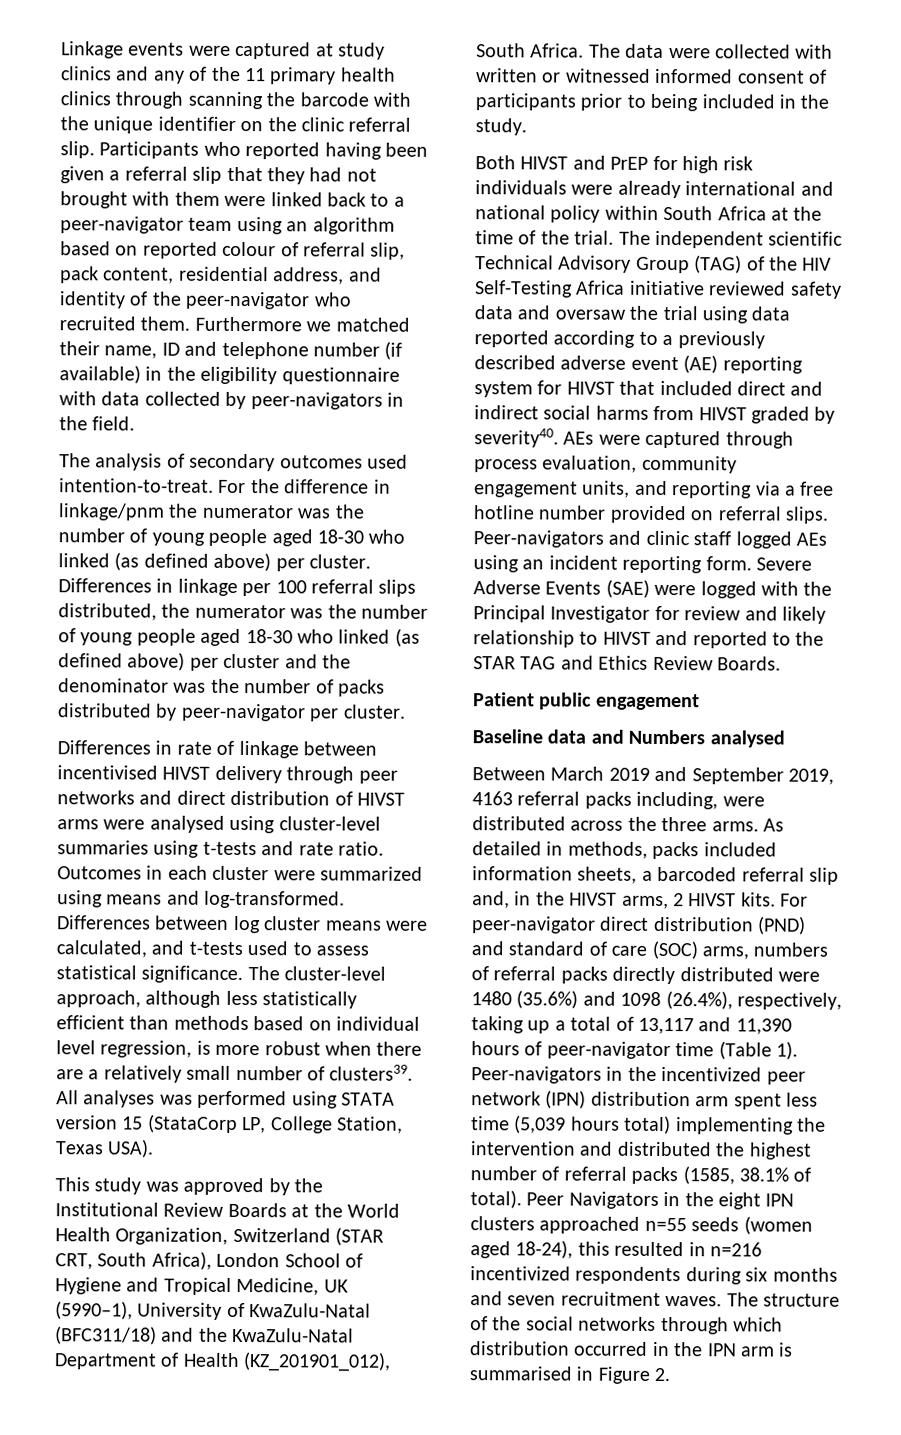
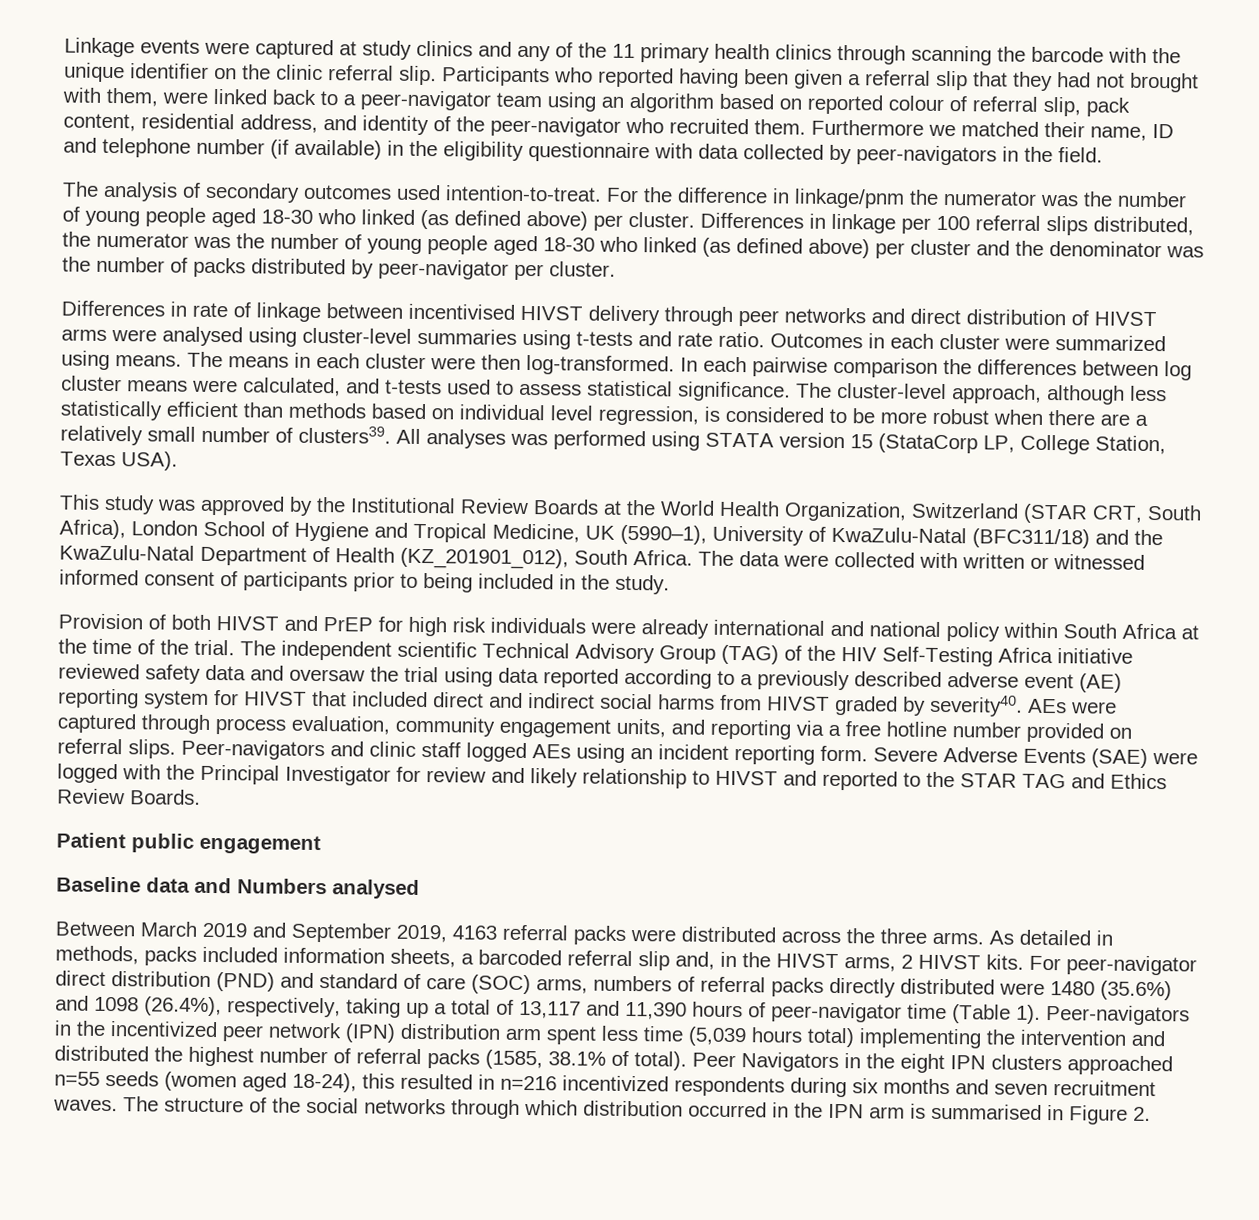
- Participants who reported having been given a referral slip that they had not brought with them were linked back to a peer-navigator team using an algorithm based on reported colour of referral slip, pack content, residential address, and identity of the peer-navigator who recruited them.
+ Participants who reported having been given a referral slip that they had not brought with them, were linked back to a peer-navigator team using an algorithm based on reported colour of referral slip, pack content, residential address, and identity of the peer-navigator who recruited them.
- Outcomes in each cluster were summarized using means and log-transformed. Differences between log cluster means were calculated, and t-tests used to assess statistical significance.
+ Outcomes in each cluster were summarized using means. The means in each cluster were then log-transformed. In each pairwise comparison the differences between log cluster means were calculated, and t-tests used to assess statistical significance.
- The cluster-level approach, although less statistically efficient than methods based on individual level regression, is more robust when there are a relatively small number of clusters39.
+ The cluster-level approach, although less statistically efficient than methods based on individual level regression, is considered to be more robust when there are a relatively small number of clusters39.
- Both HIVST and PrEP for high risk individuals were already international and national policy within South Africa at the time of the trial.
+ Provision of both HIVST and PrEP for high risk individuals were already international and national policy within South Africa at the time of the trial.
- Between March 2019 and September 2019, 4163 referral packs including, were distributed across the three arms.
+ Between March 2019 and September 2019, 4163 referral packs were distributed across the three arms.

